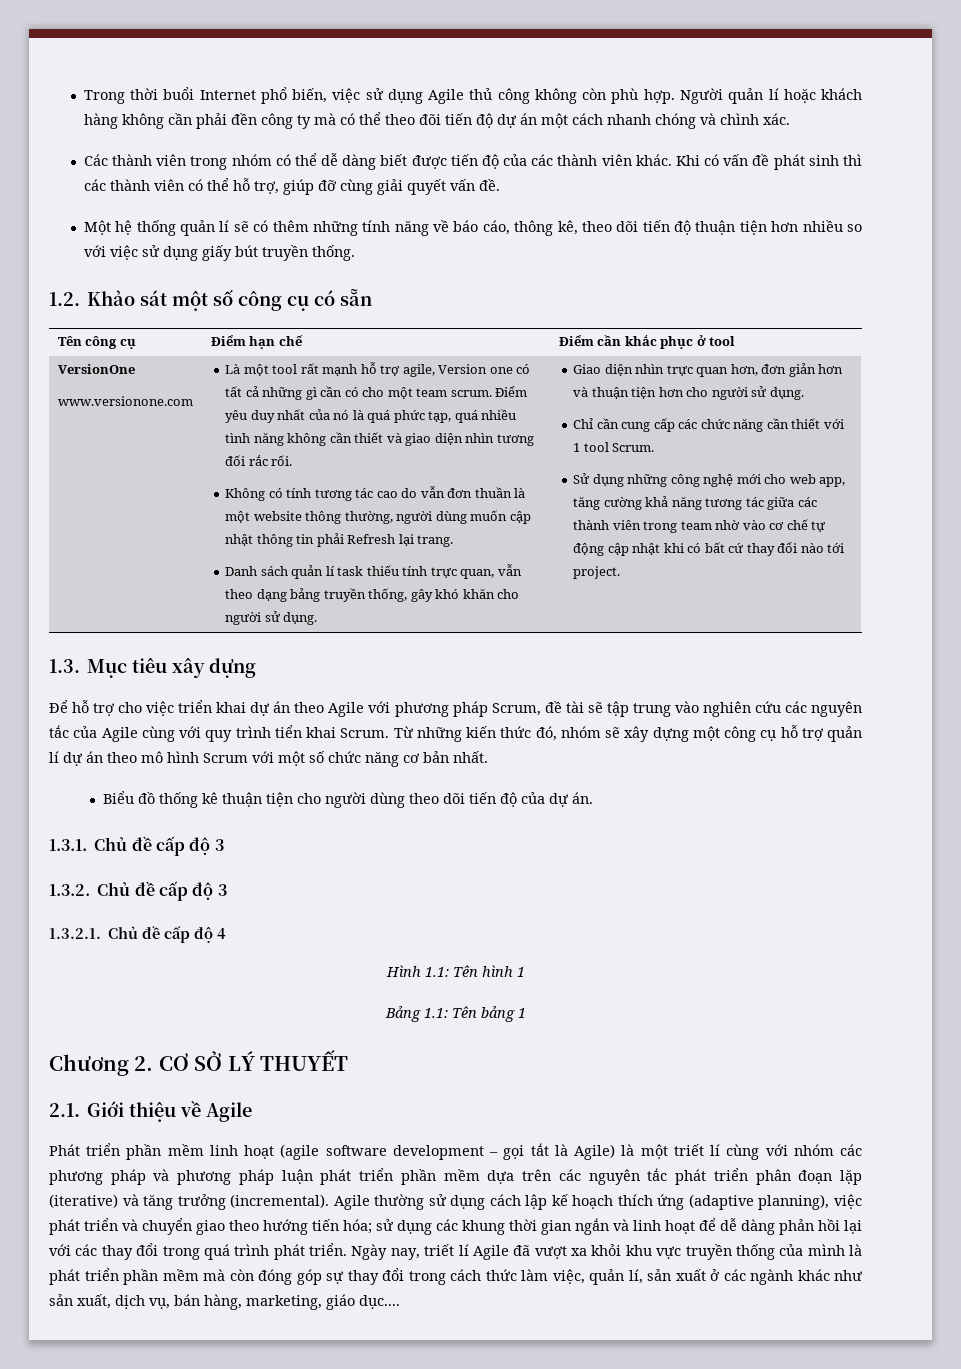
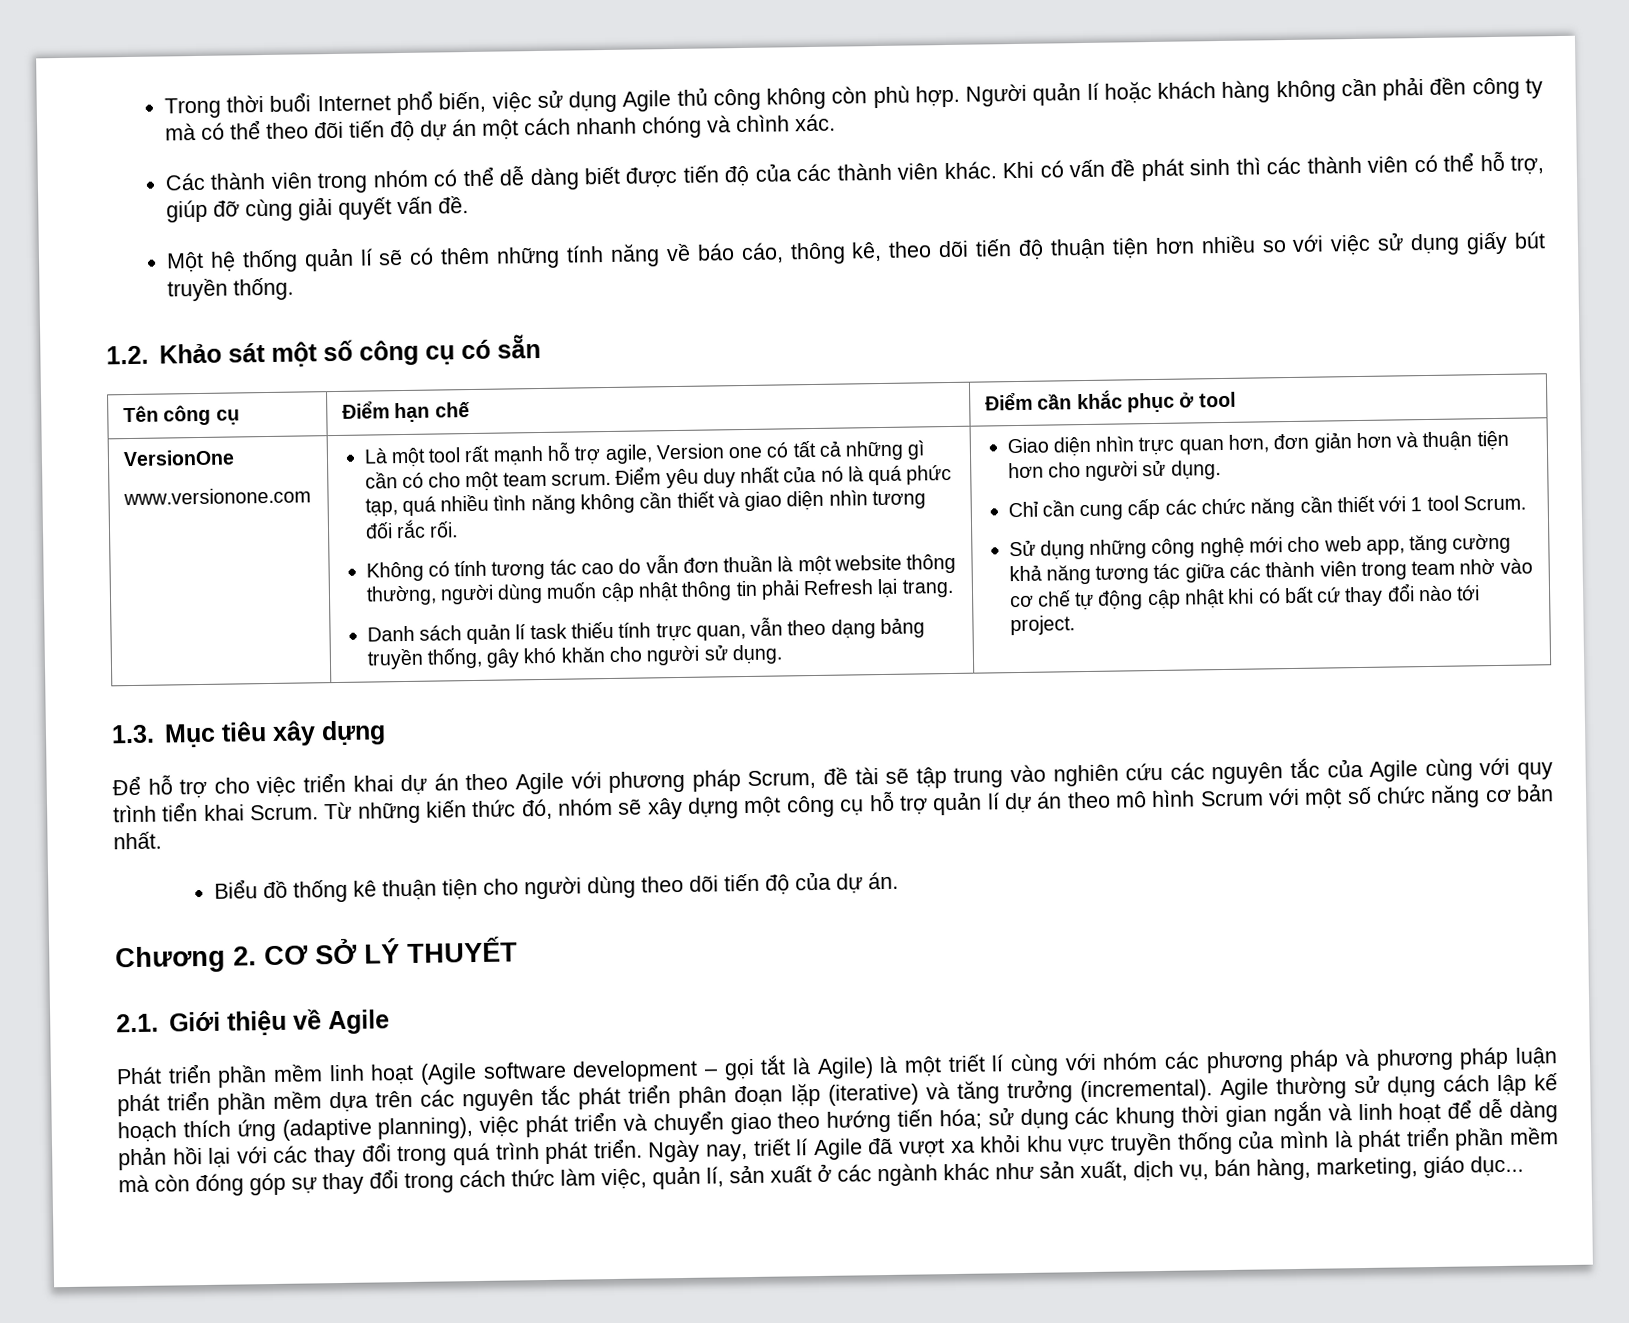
- 1.3.1. Chủ đề cấp độ 3
- 1.3.2. Chủ đề cấp độ 3
- 1.3.2.1. Chủ đề cấp độ 4
- Hình 1.1: Tên hình 1
- Bảng 1.1: Tên bảng 1
- Phát triển phần mềm linh hoạt (agile software development – gọi tắt là Agile) là một triết lí cùng với nhóm các phương pháp và phương pháp luận phát triển phần mềm dựa trên các nguyên tắc phát triển phân đoạn lặp (iterative) và tăng trưởng (incremental).
+ Phát triển phần mềm linh hoạt (Agile software development – gọi tắt là Agile) là một triết lí cùng với nhóm các phương pháp và phương pháp luận phát triển phần mềm dựa trên các nguyên tắc phát triển phân đoạn lặp (iterative) và tăng trưởng (incremental).
- Ngày nay, triết lí Agile đã vượt xa khỏi khu vực truyền thống của mình là phát triển phần mềm mà còn đóng góp sự thay đổi trong cách thức làm việc, quản lí, sản xuất ở các ngành khác như sản xuất, dịch vụ, bán hàng, marketing, giáo dục....
+ Ngày nay, triết lí Agile đã vượt xa khỏi khu vực truyền thống của mình là phát triển phần mềm mà còn đóng góp sự thay đổi trong cách thức làm việc, quản lí, sản xuất ở các ngành khác như sản xuất, dịch vụ, bán hàng, marketing, giáo dục...

